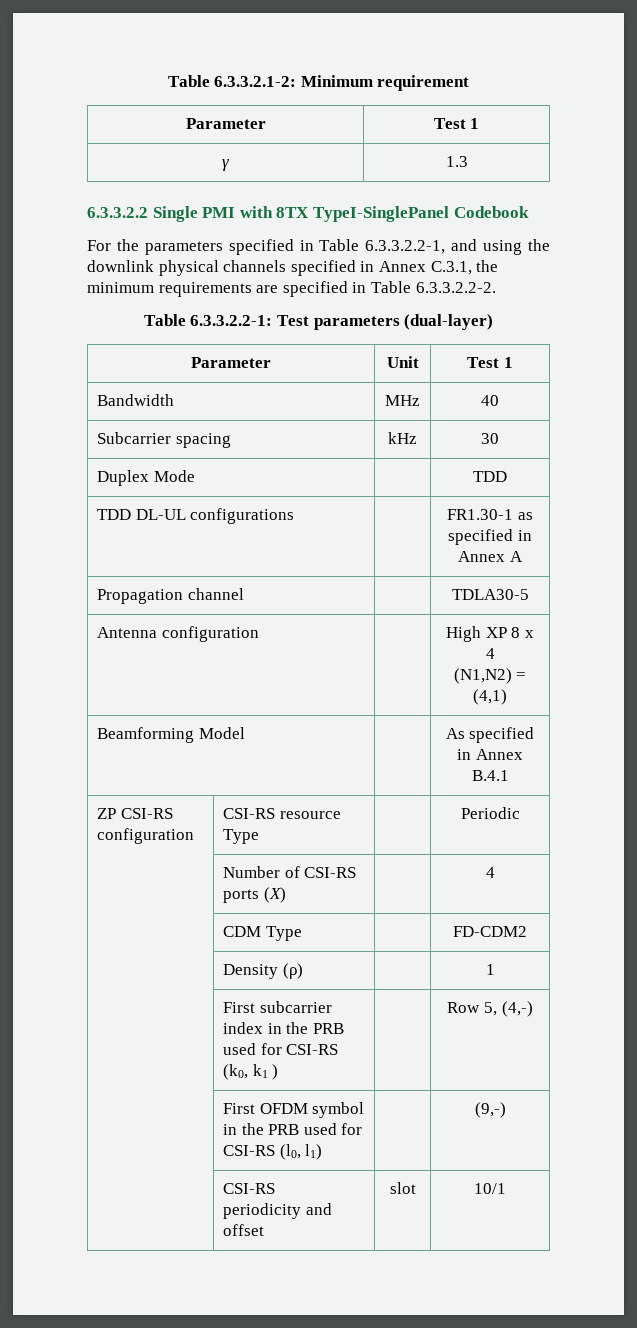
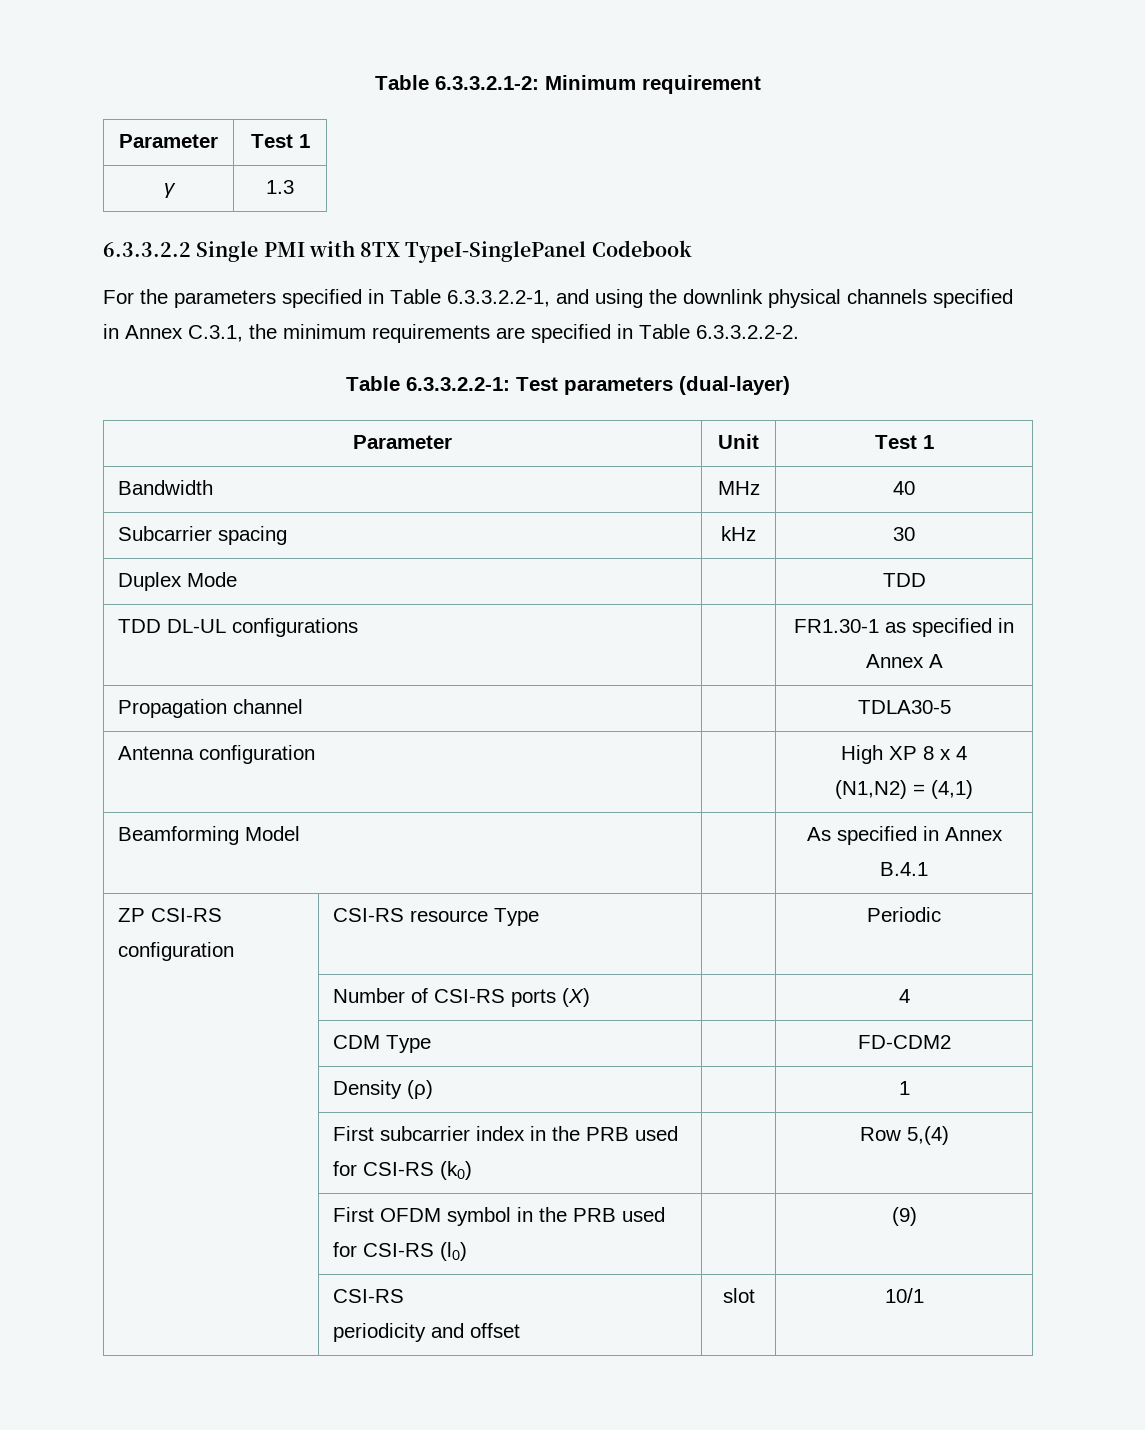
- | First subcarrier index in the PRB used for CSI-RS (k0, k1 ) | | Row 5, (4,-)
+ | First subcarrier index in the PRB used for CSI-RS (k0) | | Row 5,(4)
- | First OFDM symbol in the PRB used for CSI-RS (l0, l1) | | (9,-)
+ | First OFDM symbol in the PRB used for CSI-RS (l0) | | (9)

